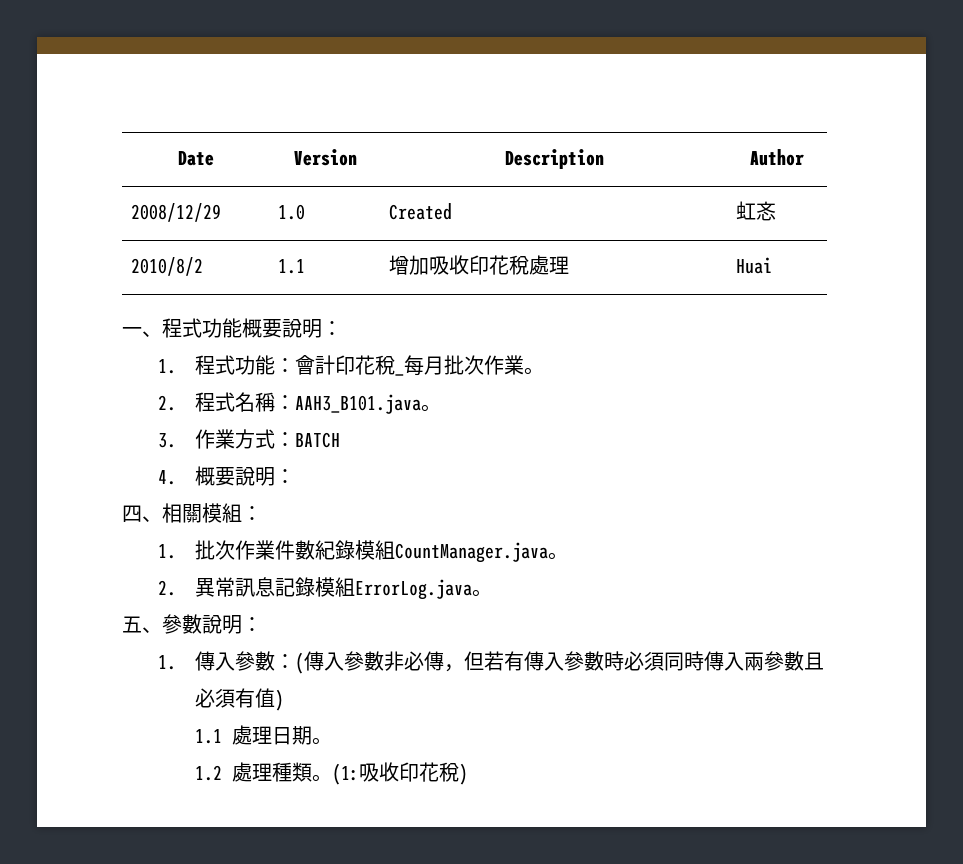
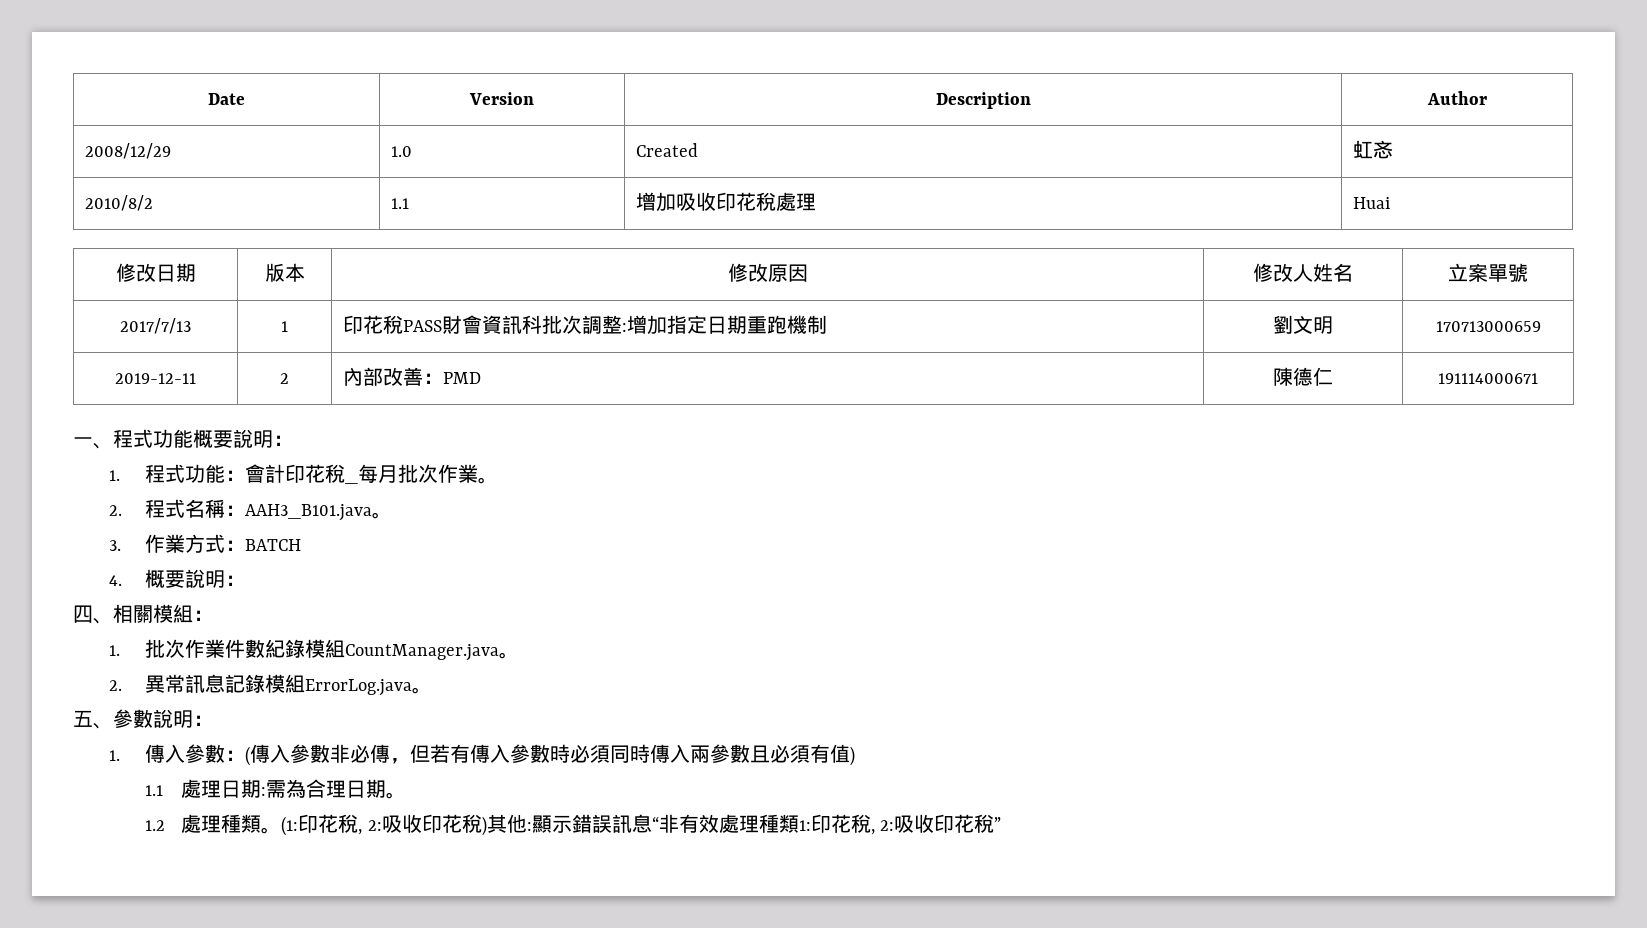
+ 修改日期 | 版本 | 修改原因 | 修改人姓名 | 立案單號
+ 2017/7/13 | 1 | 印花稅PASS財會資訊科批次調整:增加指定日期重跑機制 | 劉文明 | 170713000659
+ 2019-12-11 | 2 | 內部改善：PMD | 陳德仁 | 191114000671
- 1.1處理日期。
+ 1.1處理日期:需為合理日期。
- (1:吸收印花稅)
+ (1:印花稅, 2:吸收印花稅)其他:顯示錯誤訊息“非有效處理種類1:印花稅, 2:吸收印花稅”

